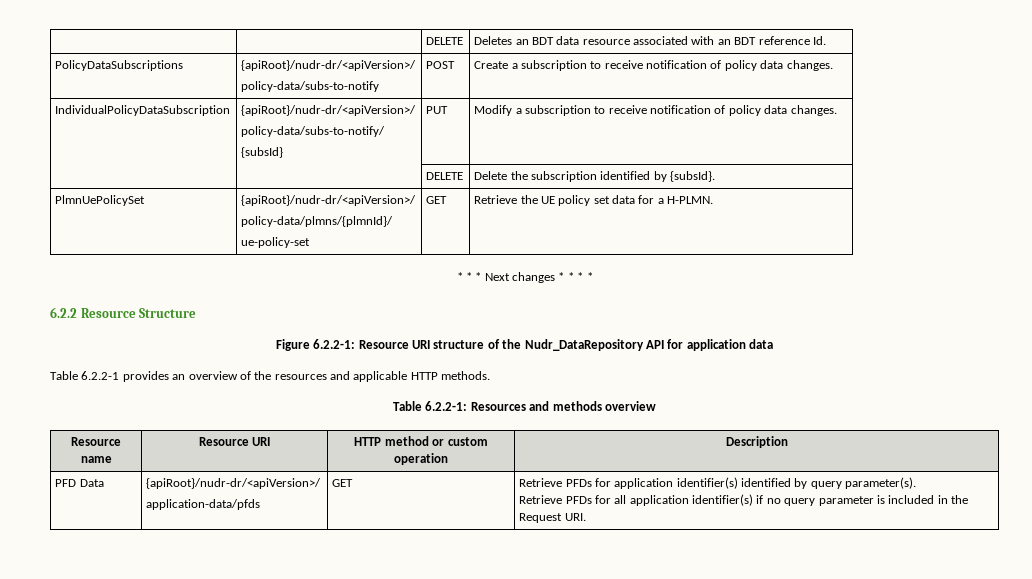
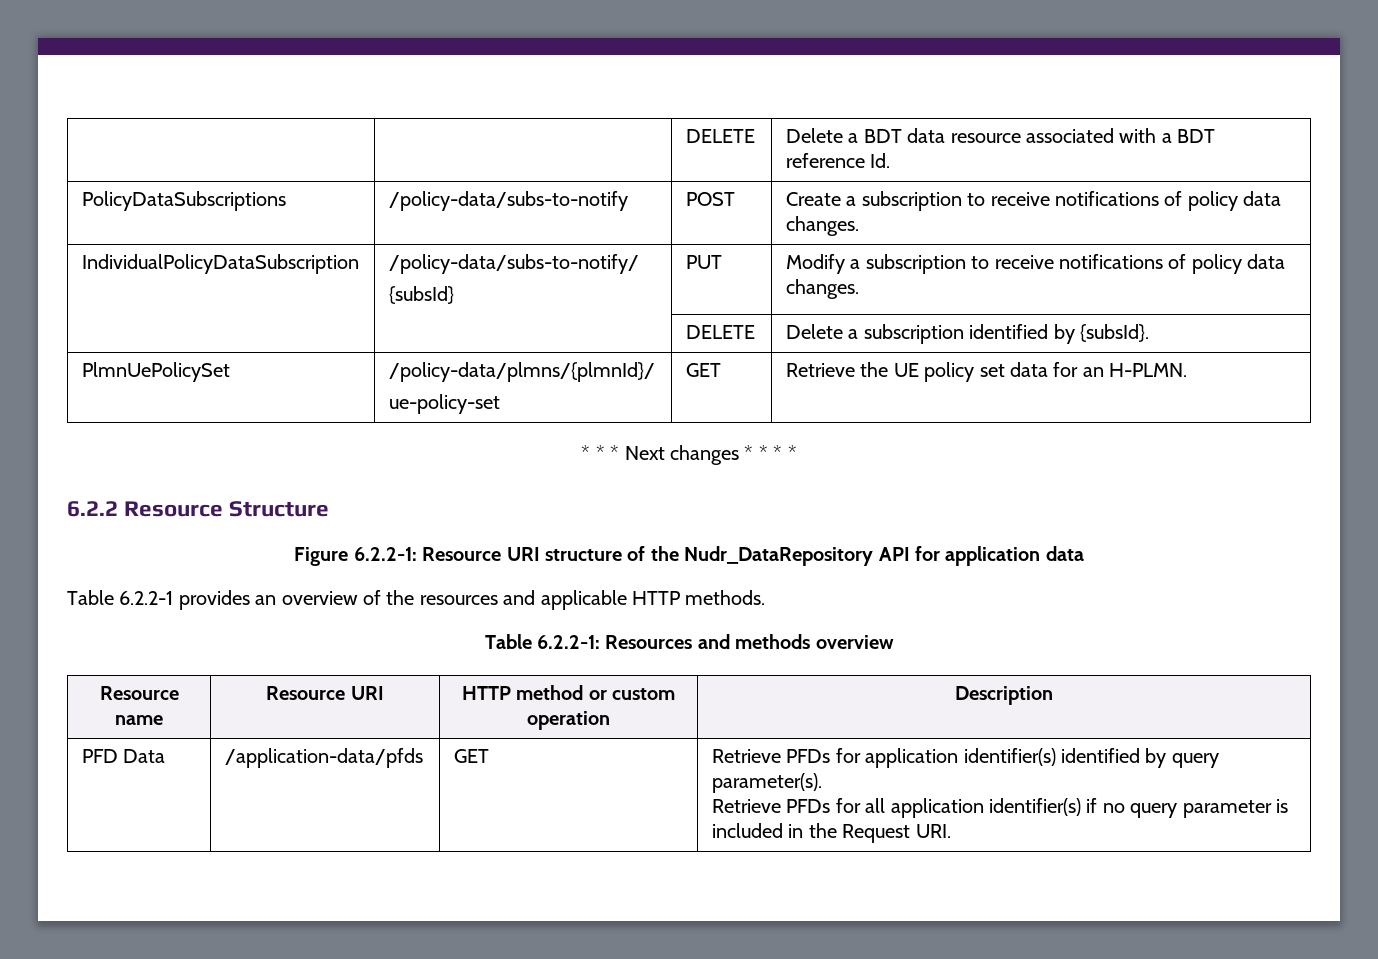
- | | DELETE | Deletes an BDT data resource associated with an BDT reference Id.
+ | | DELETE | Delete a BDT data resource associated with a BDT reference Id.
- PolicyDataSubscriptions | {apiRoot}/nudr-dr/<apiVersion>/
- policy-data/subs-to-notify | POST | Create a subscription to receive notification of policy data changes.
+ PolicyDataSubscriptions | /policy-data/subs-to-notify | POST | Create a subscription to receive notifications of policy data changes.
- IndividualPolicyDataSubscription | {apiRoot}/nudr-dr/<apiVersion>/
- policy-data/subs-to-notify/
- {subsId} | PUT | Modify a subscription to receive notification of policy data changes.
+ IndividualPolicyDataSubscription | /policy-data/subs-to-notify/
+ {subsId} | PUT | Modify a subscription to receive notifications of policy data changes.
- | | DELETE | Delete the subscription identified by {subsId}.
+ | | DELETE | Delete a subscription identified by {subsId}.
- PlmnUePolicySet | {apiRoot}/nudr-dr/<apiVersion>/
- policy-data/plmns/{plmnId}/
- ue-policy-set | GET | Retrieve the UE policy set data for a H-PLMN.
+ PlmnUePolicySet | /policy-data/plmns/{plmnId}/
+ ue-policy-set | GET | Retrieve the UE policy set data for an H-PLMN.
- PFD Data | {apiRoot}/nudr-dr/<apiVersion>/
- application-data/pfds | GET | Retrieve PFDs for application identifier(s) identified by query parameter(s).
+ PFD Data | /application-data/pfds | GET | Retrieve PFDs for application identifier(s) identified by query parameter(s).

